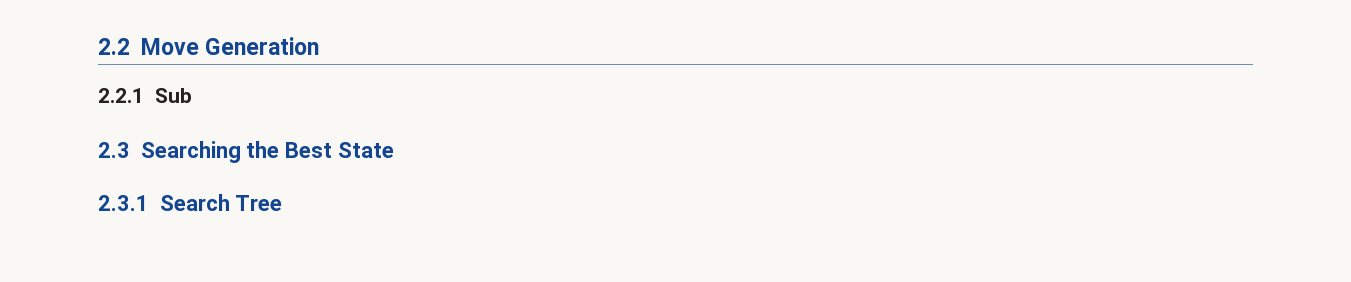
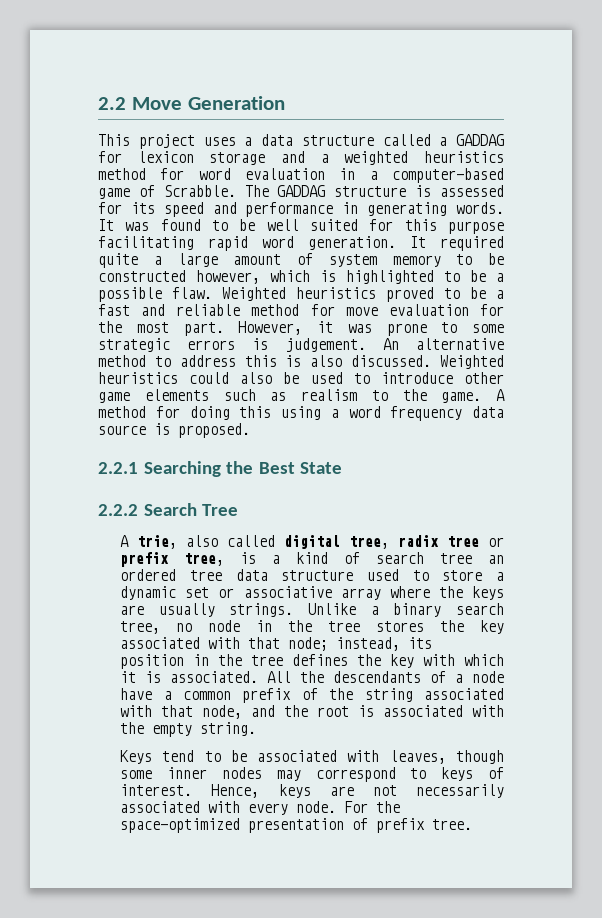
- 2.2.1 Sub
- 2.3 Searching the Best State
+ This project uses a data structure called a GADDAG for lexicon storage and a weighted heuristics method for word evaluation in a computer-based game of Scrabble. The GADDAG structure is assessed for its speed and performance in generating words. It was found to be well suited for this purpose facilitating rapid word generation. It required quite a large amount of system memory to be constructed however, which is highlighted to be a possible flaw. Weighted heuristics proved to be a fast and reliable method for move evaluation for the most part. However, it was prone to some strategic errors is judgement. An alternative method to address this is also discussed. Weighted heuristics could also be used to introduce other game elements such as realism to the game. A method for doing this using a word frequency data source is proposed.
+ 2.2.1 Searching the Best State
- 2.3.1 Search Tree
+ 2.2.2 Search Tree
+ A trie, also called digital tree, radix tree or prefix tree, is a kind of search tree an ordered tree data structure used to store a dynamic set or associative array where the keys are usually strings. Unlike a binary search tree, no node in the tree stores the key associated with that node; instead, its position in the tree defines the key with which it is associated. All the descendants of a node have a common prefix of the string associated with that node, and the root is associated with the empty string.
+ Keys tend to be associated with leaves, though some inner nodes may correspond to keys of interest. Hence, keys are not necessarily associated with every node. For the space-optimized presentation of prefix tree.

